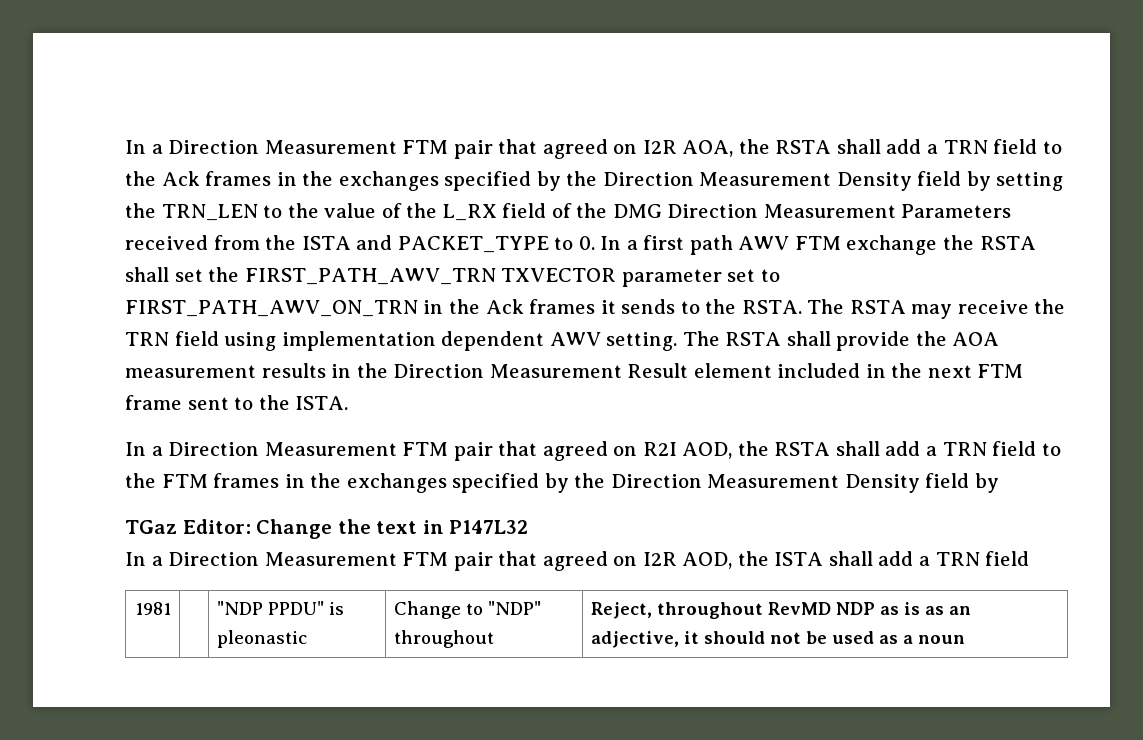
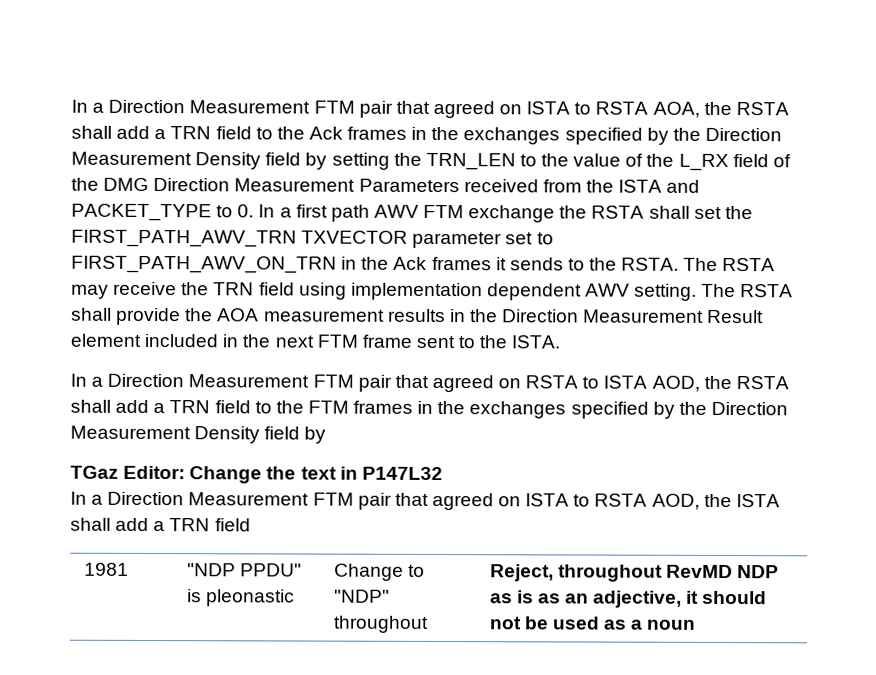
- In a Direction Measurement FTM pair that agreed on I2R AOA, the RSTA shall add a TRN field to the Ack frames in the exchanges specified by the Direction Measurement Density field by setting the TRN_LEN to the value of the L_RX field of the DMG Direction Measurement Parameters received from the ISTA and PACKET_TYPE to 0. In a first path AWV FTM exchange the RSTA shall set the FIRST_PATH_AWV_TRN TXVECTOR parameter set to FIRST_PATH_AWV_ON_TRN in the Ack frames it sends to the RSTA.
+ In a Direction Measurement FTM pair that agreed on ISTA to RSTA AOA, the RSTA shall add a TRN field to the Ack frames in the exchanges specified by the Direction Measurement Density field by setting the TRN_LEN to the value of the L_RX field of the DMG Direction Measurement Parameters received from the ISTA and PACKET_TYPE to 0. In a first path AWV FTM exchange the RSTA shall set the FIRST_PATH_AWV_TRN TXVECTOR parameter set to FIRST_PATH_AWV_ON_TRN in the Ack frames it sends to the RSTA.
- In a Direction Measurement FTM pair that agreed on R2I AOD, the RSTA shall add a TRN field to the FTM frames in the exchanges specified by the Direction Measurement Density field by
+ In a Direction Measurement FTM pair that agreed on RSTA to ISTA AOD, the RSTA shall add a TRN field to the FTM frames in the exchanges specified by the Direction Measurement Density field by
- In a Direction Measurement FTM pair that agreed on I2R AOD, the ISTA shall add a TRN field
+ In a Direction Measurement FTM pair that agreed on ISTA to RSTA AOD, the ISTA shall add a TRN field

